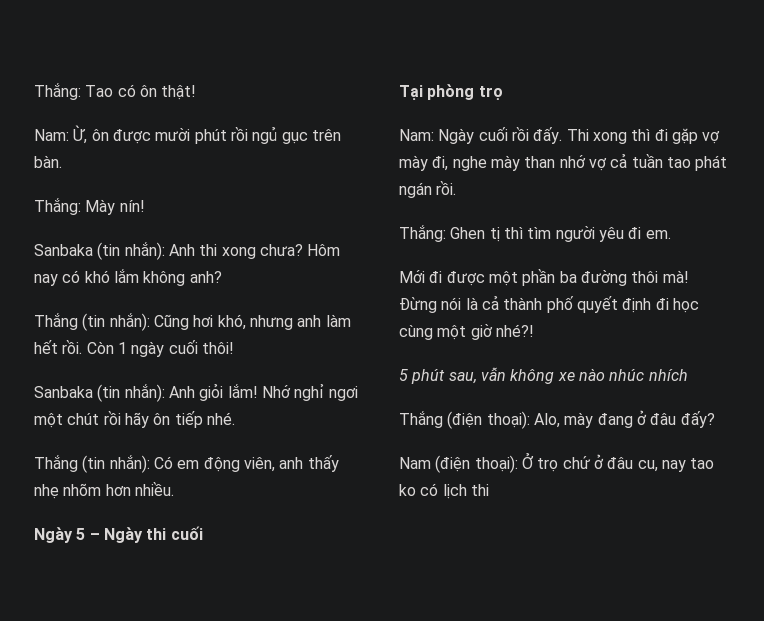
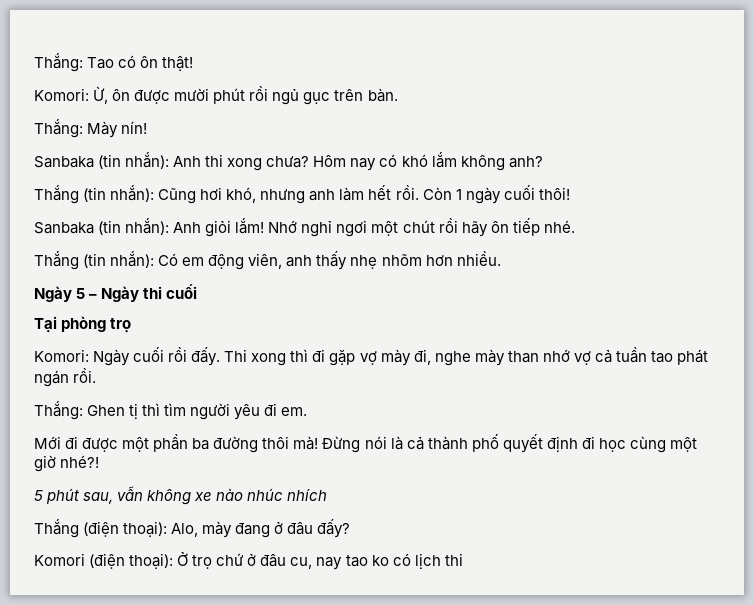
- Nam: Ừ, ôn được mười phút rồi ngủ gục trên bàn.
+ Komori: Ừ, ôn được mười phút rồi ngủ gục trên bàn.
- Nam: Ngày cuối rồi đấy.
+ Komori: Ngày cuối rồi đấy.
- Nam (điện thoại): Ở trọ chứ ở đâu cu, nay tao ko có lịch thi
+ Komori (điện thoại): Ở trọ chứ ở đâu cu, nay tao ko có lịch thi

